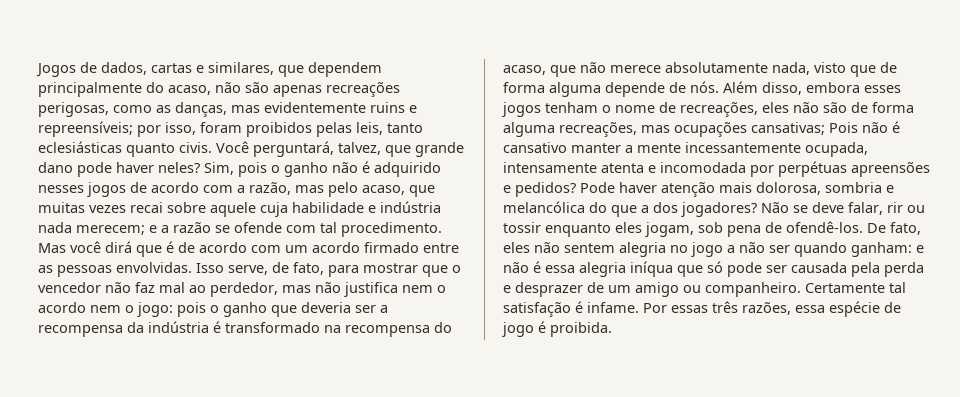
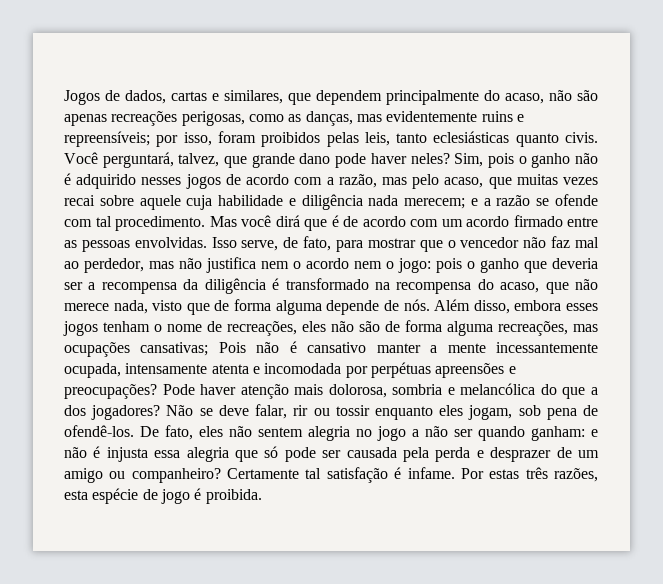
- Sim, pois o ganho não é adquirido nesses jogos de acordo com a razão, mas pelo acaso, que muitas vezes recai sobre aquele cuja habilidade e indústria nada merecem; e a razão se ofende com tal procedimento.
+ Sim, pois o ganho não é adquirido nesses jogos de acordo com a razão, mas pelo acaso, que muitas vezes recai sobre aquele cuja habilidade e diligência nada merecem; e a razão se ofende com tal procedimento.
- Isso serve, de fato, para mostrar que o vencedor não faz mal ao perdedor, mas não justifica nem o acordo nem o jogo: pois o ganho que deveria ser a recompensa da indústria é transformado na recompensa do acaso, que não merece absolutamente nada, visto que de forma alguma depende de nós.
+ Isso serve, de fato, para mostrar que o vencedor não faz mal ao perdedor, mas não justifica nem o acordo nem o jogo: pois o ganho que deveria ser a recompensa da diligência é transformado na recompensa do acaso, que não merece nada, visto que de forma alguma depende de nós.
- Além disso, embora esses jogos tenham o nome de recreações, eles não são de forma alguma recreações, mas ocupações cansativas; Pois não é cansativo manter a mente incessantemente ocupada, intensamente atenta e incomodada por perpétuas apreensões e pedidos?
+ Além disso, embora esses jogos tenham o nome de recreações, eles não são de forma alguma recreações, mas ocupações cansativas; Pois não é cansativo manter a mente incessantemente ocupada, intensamente atenta e incomodada por perpétuas apreensões e preocupações?
- De fato, eles não sentem alegria no jogo a não ser quando ganham: e não é essa alegria iníqua que só pode ser causada pela perda e desprazer de um amigo ou companheiro.
+ De fato, eles não sentem alegria no jogo a não ser quando ganham: e não é injusta essa alegria que só pode ser causada pela perda e desprazer de um amigo ou companheiro?
- Por essas três razões, essa espécie de jogo é proibida.
+ Por estas três razões, esta espécie de jogo é proibida.

